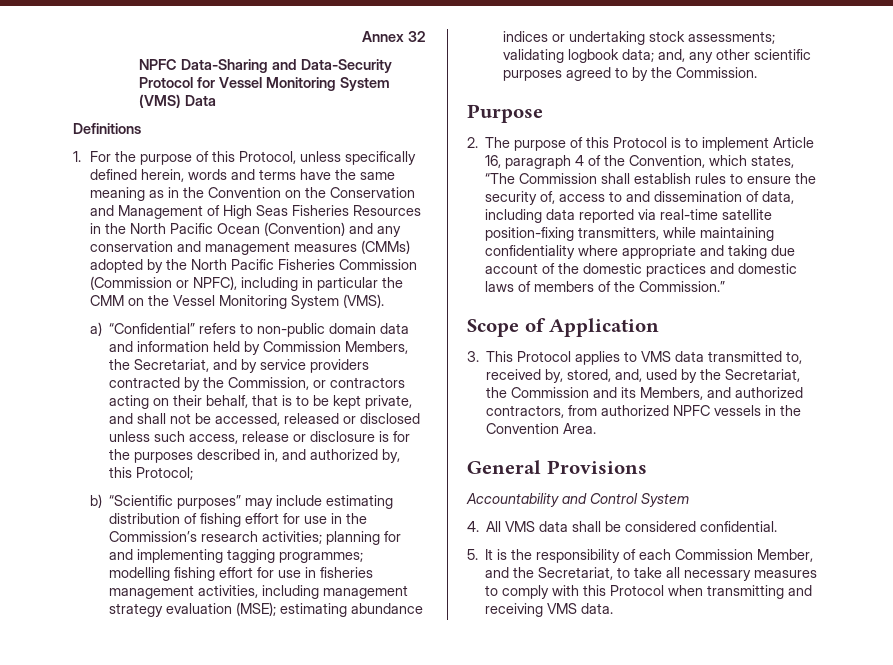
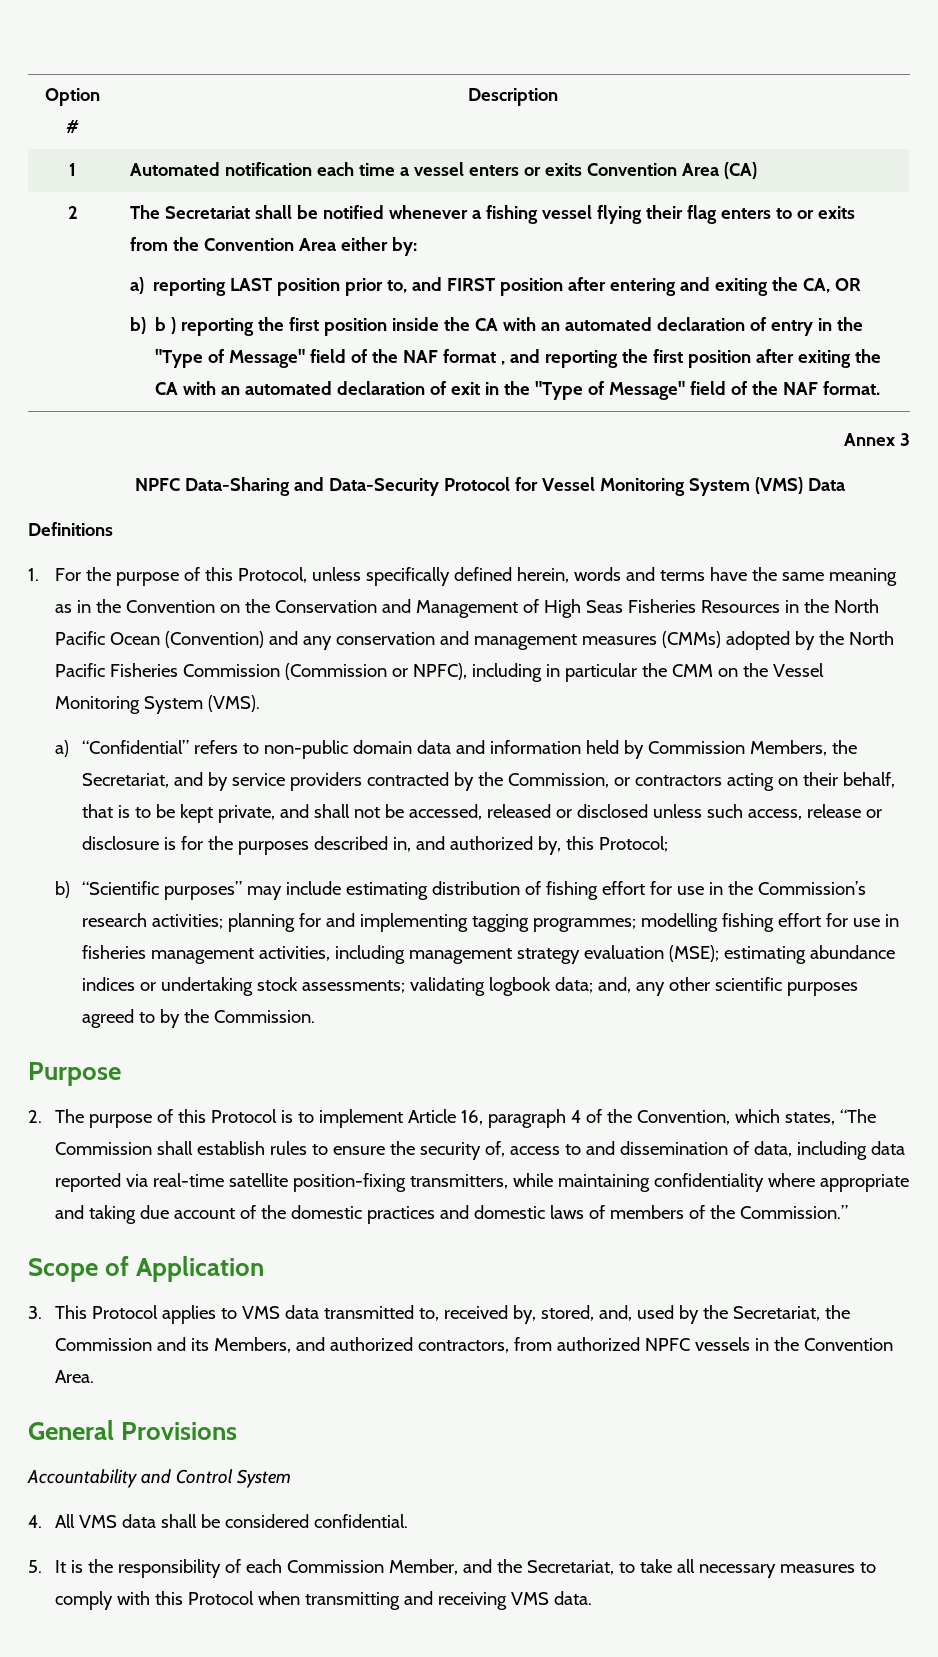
- Annex 32
+ Option # | Description
+ 1 | Automated notification each time a vessel enters or exits Convention Area (CA)
+ 2 | The Secretariat shall be notified whenever a fishing vessel flying their flag enters to or exits from the Convention Area either by:
+ a) reporting LAST position prior to, and FIRST position after entering and exiting the CA, OR
+ b) b ) reporting the first position inside the CA with an automated declaration of entry in the "Type of Message" field of the NAF format , and reporting the first position after exiting the CA with an automated declaration of exit in the "Type of Message" field of the NAF format.
+ Annex 3

